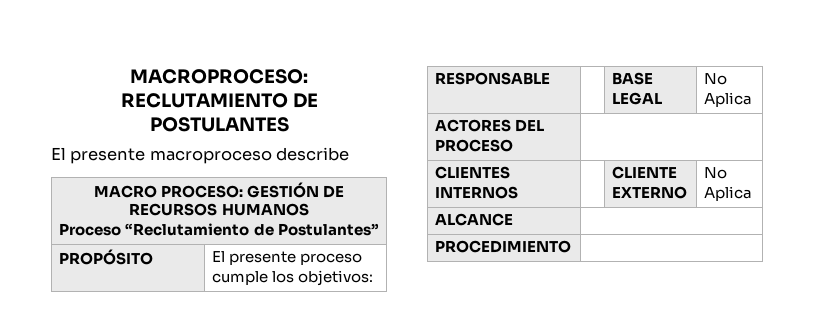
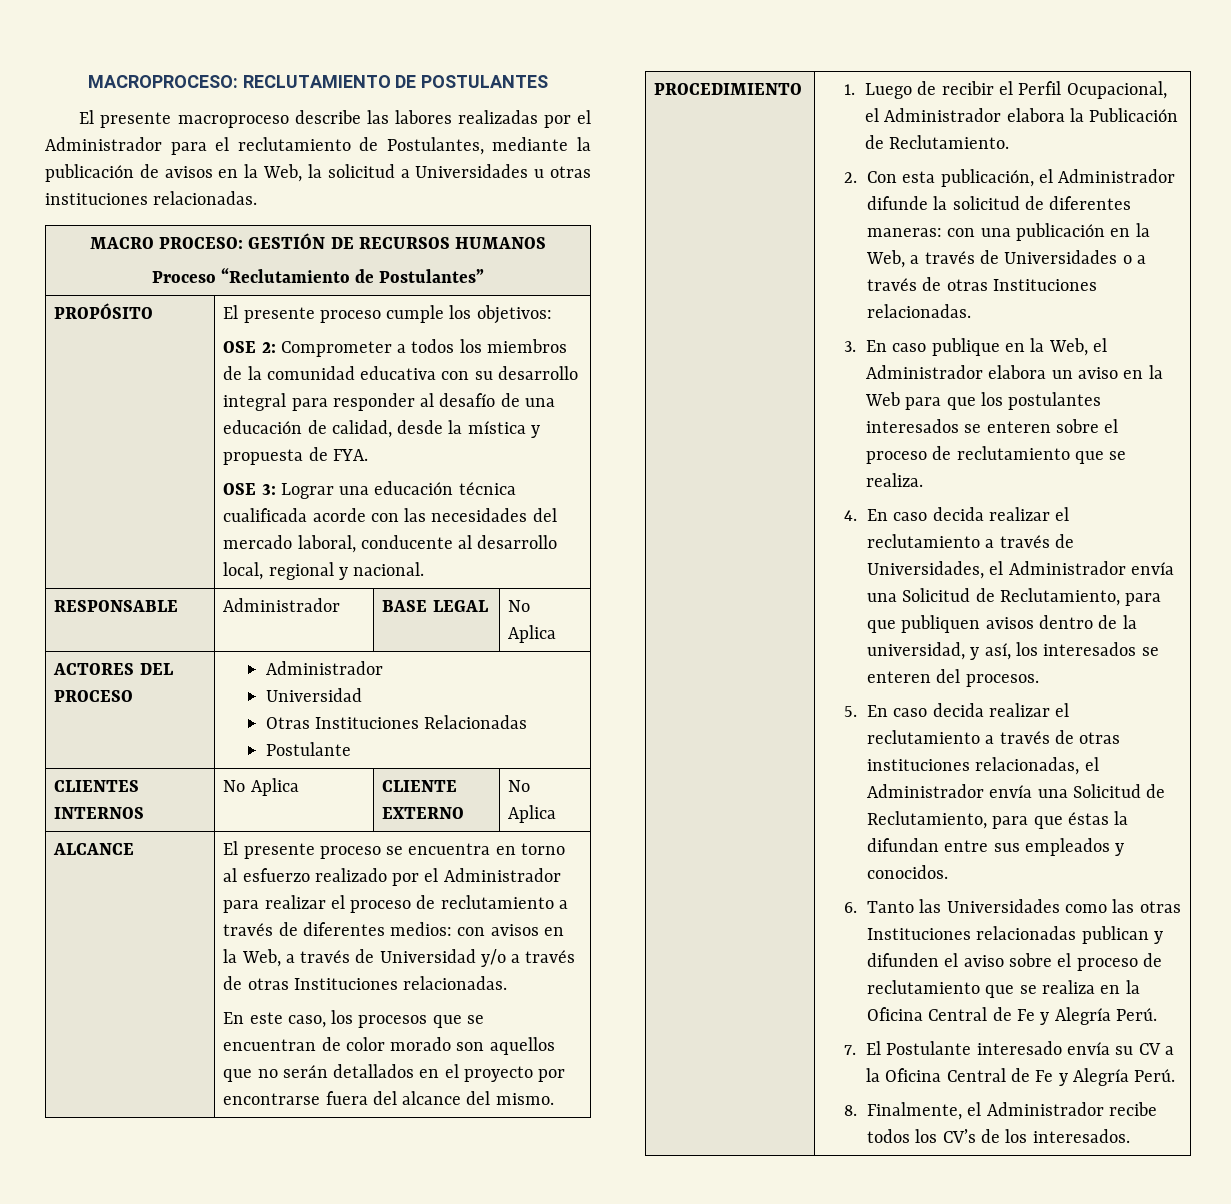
- El presente macroproceso describe
+ El presente macroproceso describe las labores realizadas por el Administrador para el reclutamiento de Postulantes, mediante la publicación de avisos en la Web, la solicitud a Universidades u otras instituciones relacionadas.
+ OSE 2: Comprometer a todos los miembros de la comunidad educativa con su desarrollo integral para responder al desafío de una educación de calidad, desde la mística y propuesta de FYA.
+ OSE 3: Lograr una educación técnica cualificada acorde con las necesidades del mercado laboral, conducente al desarrollo local, regional y nacional.
- RESPONSABLE | | BASE LEGAL | No Aplica
+ RESPONSABLE | Administrador | BASE LEGAL | No Aplica
- ACTORES DEL PROCESO |
+ ACTORES DEL PROCESO | Administrador
+ Universidad
+ Otras Instituciones Relacionadas
+ Postulante
- CLIENTES INTERNOS | | CLIENTE EXTERNO | No Aplica
+ CLIENTES INTERNOS | No Aplica | CLIENTE EXTERNO | No Aplica
- PROCEDIMIENTO |
+ El presente proceso se encuentra en torno al esfuerzo realizado por el Administrador para realizar el proceso de reclutamiento a través de diferentes medios: con avisos en la Web, a través de Universidad y/o a través de otras Instituciones relacionadas.
+ En este caso, los procesos que se encuentran de color morado son aquellos que no serán detallados en el proyecto por encontrarse fuera del alcance del mismo.
+ PROCEDIMIENTO | 1. Luego de recibir el Perfil Ocupacional, el Administrador elabora la Publicación de Reclutamiento.
+ 2. Con esta publicación, el Administrador difunde la solicitud de diferentes maneras: con una publicación en la Web, a través de Universidades o a través de otras Instituciones relacionadas.
+ 3. En caso publique en la Web, el Administrador elabora un aviso en la Web para que los postulantes interesados se enteren sobre el proceso de reclutamiento que se realiza.
+ 4. En caso decida realizar el reclutamiento a través de Universidades, el Administrador envía una Solicitud de Reclutamiento, para que publiquen avisos dentro de la universidad, y así, los interesados se enteren del procesos.
+ 5. En caso decida realizar el reclutamiento a través de otras instituciones relacionadas, el Administrador envía una Solicitud de Reclutamiento, para que éstas la difundan entre sus empleados y conocidos.
+ 6. Tanto las Universidades como las otras Instituciones relacionadas publican y difunden el aviso sobre el proceso de reclutamiento que se realiza en la Oficina Central de Fe y Alegría Perú.
+ 7. El Postulante interesado envía su CV a la Oficina Central de Fe y Alegría Perú.
+ 8. Finalmente, el Administrador recibe todos los CV’s de los interesados.

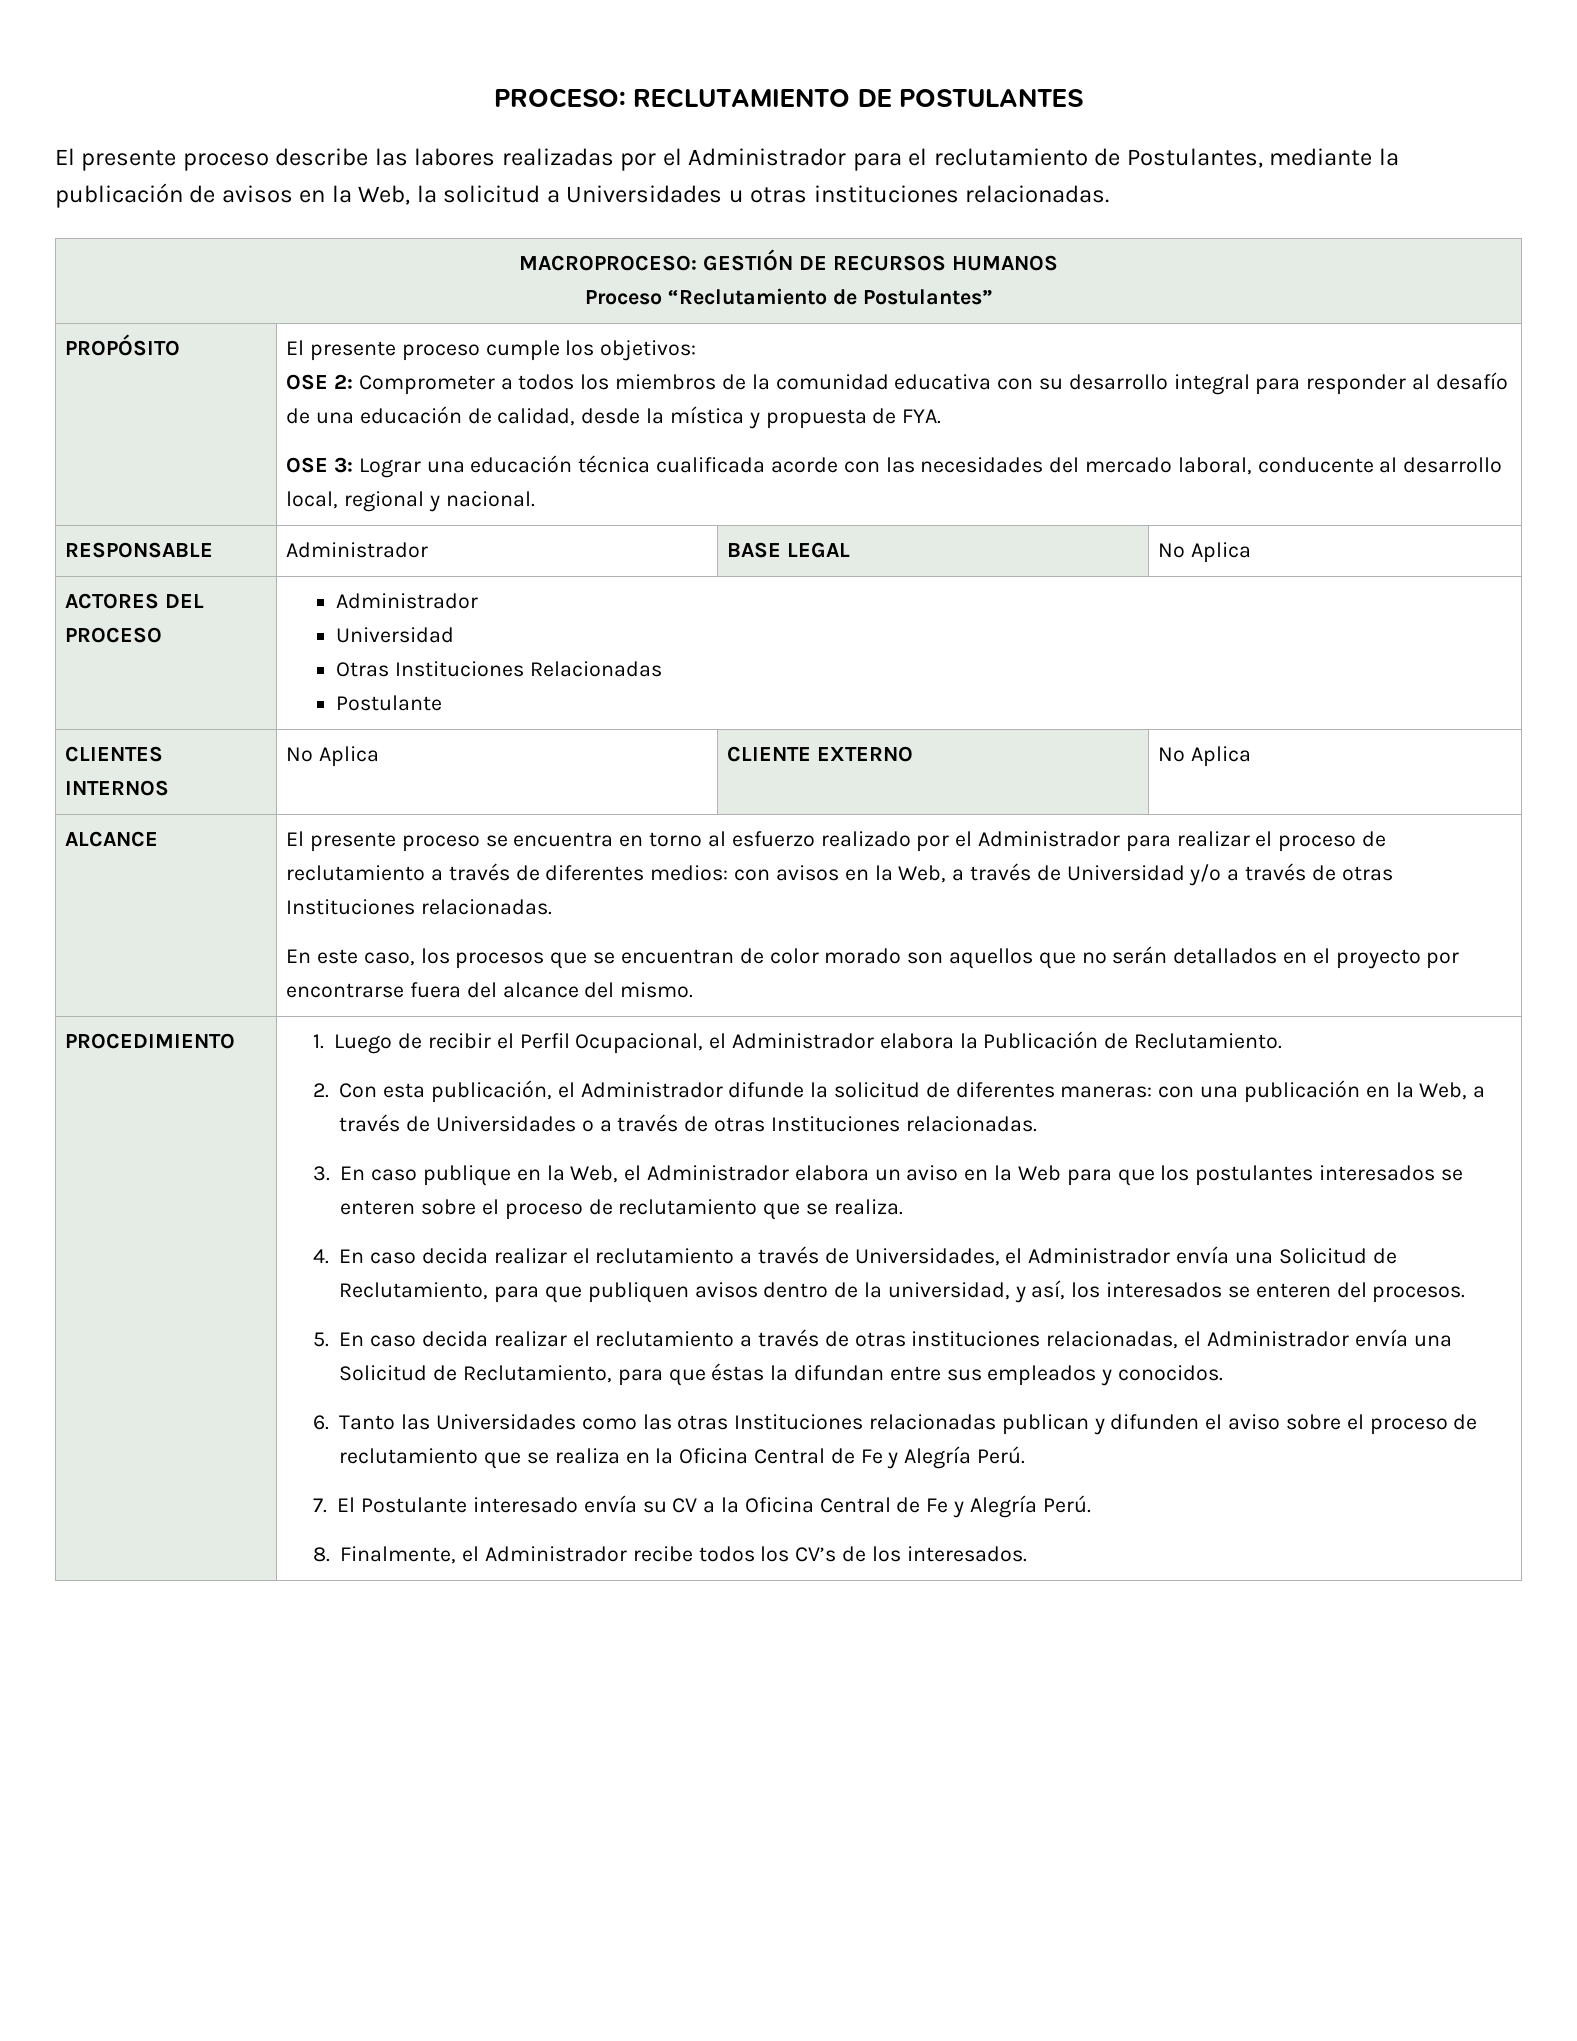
- MACROPROCESO: RECLUTAMIENTO DE POSTULANTES
+ PROCESO: RECLUTAMIENTO DE POSTULANTES
- El presente macroproceso describe las labores realizadas por el Administrador para el reclutamiento de Postulantes, mediante la publicación de avisos en la Web, la solicitud a Universidades u otras instituciones relacionadas.
+ El presente proceso describe las labores realizadas por el Administrador para el reclutamiento de Postulantes, mediante la publicación de avisos en la Web, la solicitud a Universidades u otras instituciones relacionadas.
- MACRO PROCESO: GESTIÓN DE RECURSOS HUMANOS
+ MACROPROCESO: GESTIÓN DE RECURSOS HUMANOS

